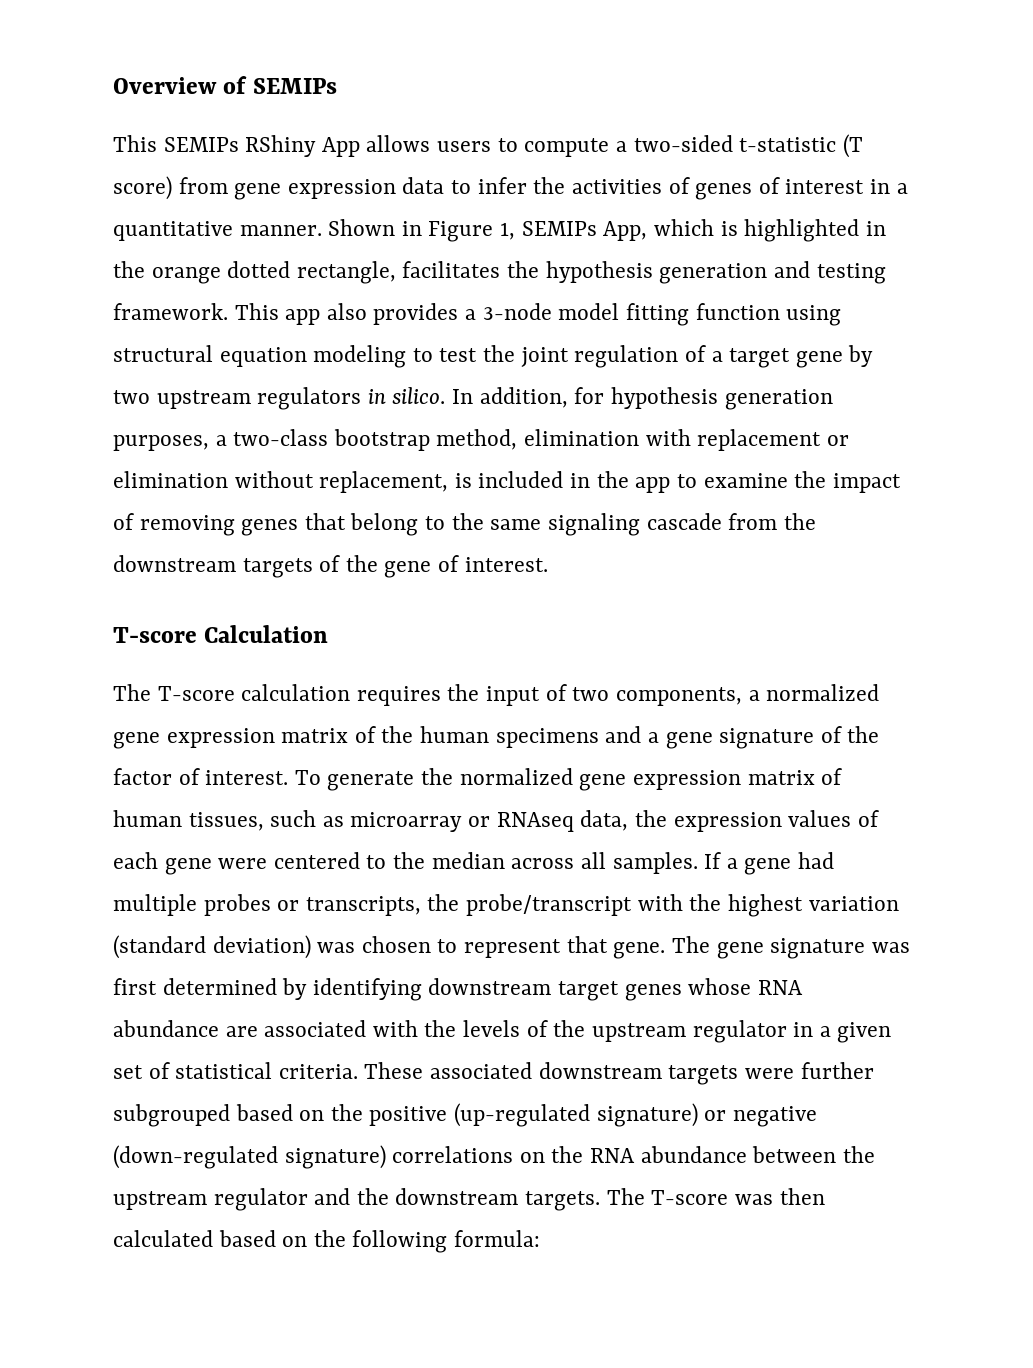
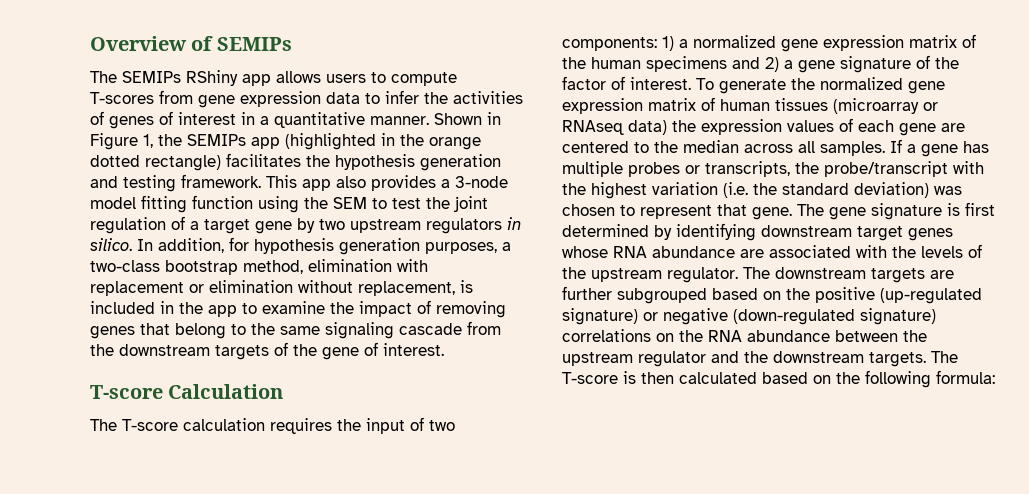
- This SEMIPs RShiny App allows users to compute a two-sided t-statistic (T score) from gene expression data to infer the activities of genes of interest in a quantitative manner.
+ The SEMIPs RShiny app allows users to compute T-scores from gene expression data to infer the activities of genes of interest in a quantitative manner.
- Shown in Figure 1, SEMIPs App, which is highlighted in the orange dotted rectangle, facilitates the hypothesis generation and testing framework.
+ Shown in Figure 1, the SEMIPs app (highlighted in the orange dotted rectangle) facilitates the hypothesis generation and testing framework.
- This app also provides a 3-node model fitting function using structural equation modeling to test the joint regulation of a target gene by two upstream regulators in silico.
+ This app also provides a 3-node model fitting function using the SEM to test the joint regulation of a target gene by two upstream regulators in silico.
- The T-score calculation requires the input of two components, a normalized gene expression matrix of the human specimens and a gene signature of the factor of interest.
+ The T-score calculation requires the input of two components: 1) a normalized gene expression matrix of the human specimens and 2) a gene signature of the factor of interest.
- To generate the normalized gene expression matrix of human tissues, such as microarray or RNAseq data, the expression values of each gene were centered to the median across all samples.
+ To generate the normalized gene expression matrix of human tissues (microarray or RNAseq data) the expression values of each gene are centered to the median across all samples.
- If a gene had multiple probes or transcripts, the probe/transcript with the highest variation (standard deviation) was chosen to represent that gene.
+ If a gene has multiple probes or transcripts, the probe/transcript with the highest variation (i.e. the standard deviation) was chosen to represent that gene.
- The gene signature was first determined by identifying downstream target genes whose RNA abundance are associated with the levels of the upstream regulator in a given set of statistical criteria. These associated downstream targets were further subgrouped based on the positive (up-regulated signature) or negative (down-regulated signature) correlations on the RNA abundance between the upstream regulator and the downstream targets.
+ The gene signature is first determined by identifying downstream target genes whose RNA abundance are associated with the levels of the upstream regulator. The downstream targets are further subgrouped based on the positive (up-regulated signature) or negative (down-regulated signature) correlations on the RNA abundance between the upstream regulator and the downstream targets.
- The T-score was then calculated based on the following formula:
+ The T-score is then calculated based on the following formula:

